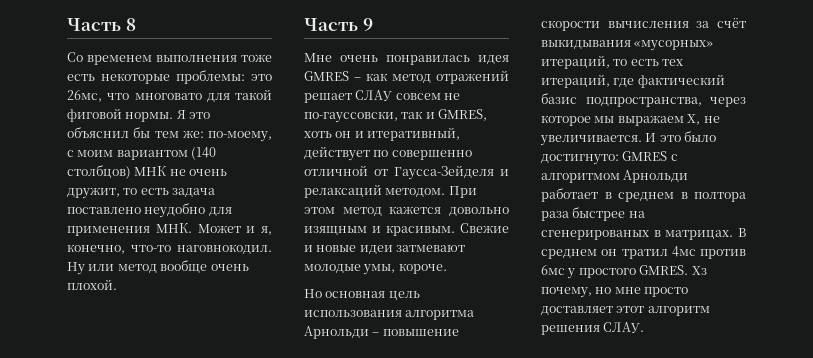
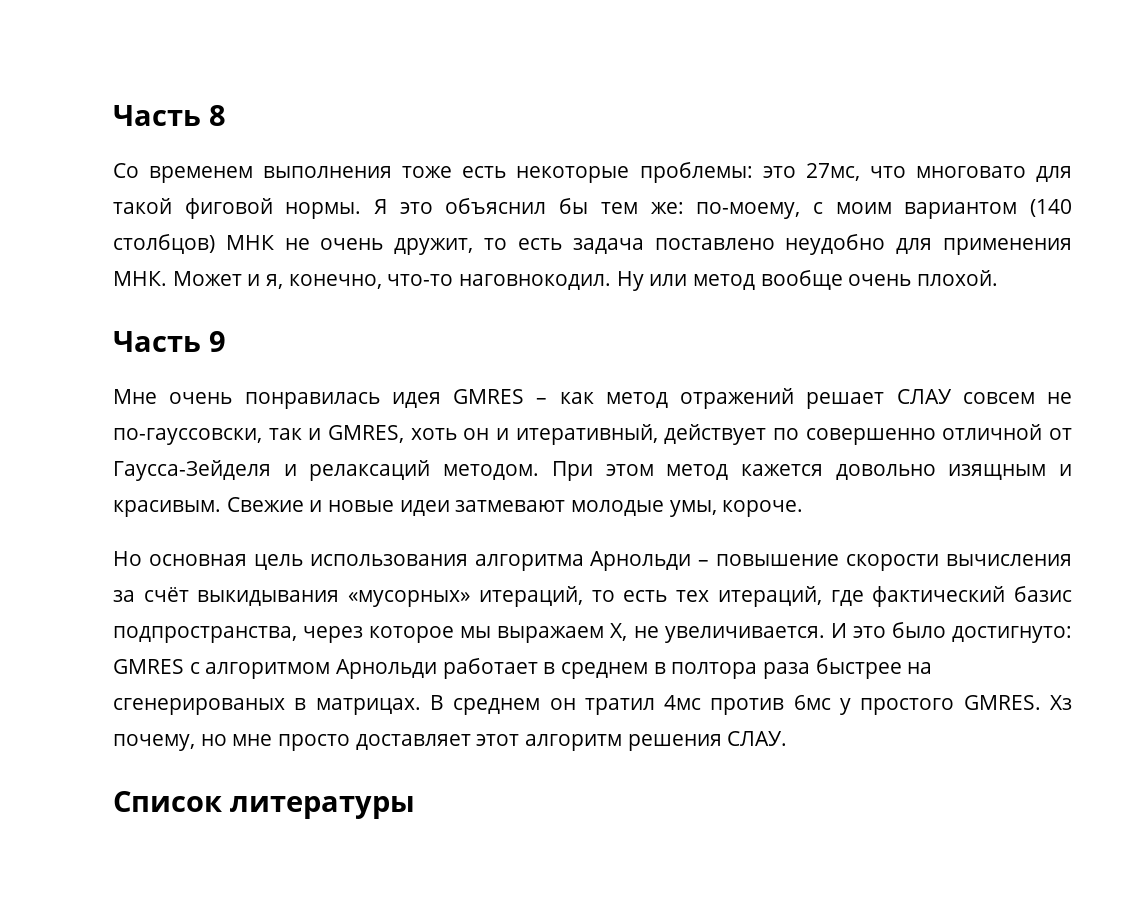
- Со временем выполнения тоже есть некоторые проблемы: это 26мс, что многовато для такой фиговой нормы.
+ Со временем выполнения тоже есть некоторые проблемы: это 27мс, что многовато для такой фиговой нормы.
+ Список литературы

